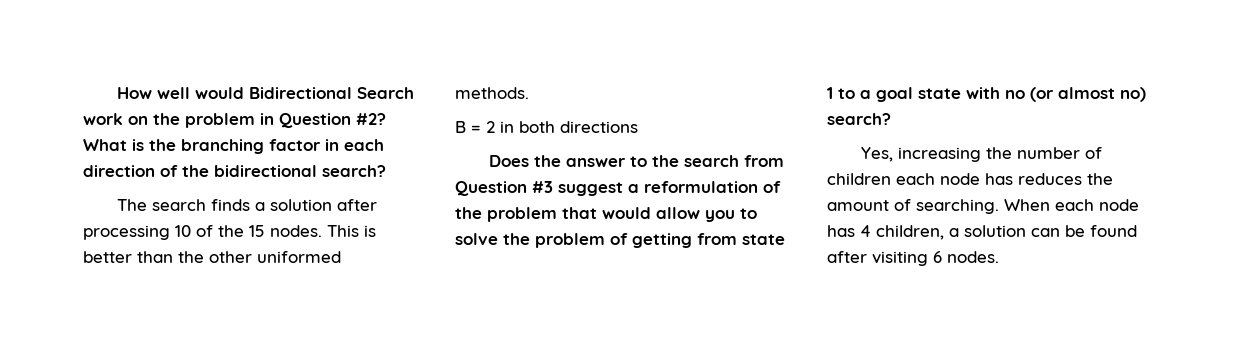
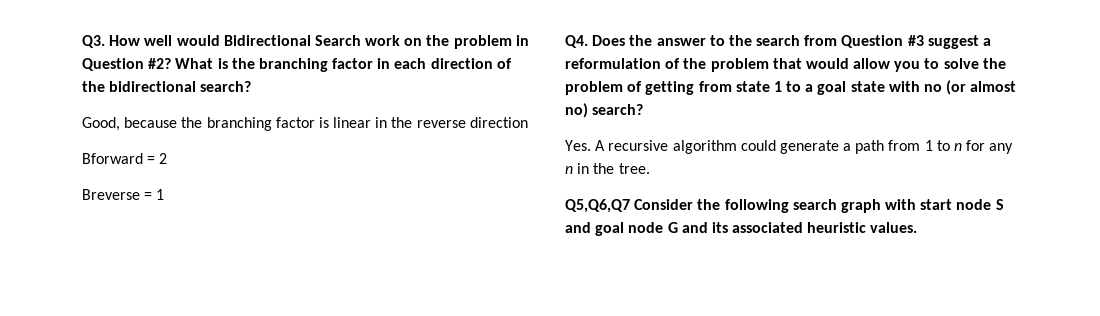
- How well would Bidirectional Search work on the problem in Question #2?
+ Q3. How well would Bidirectional Search work on the problem in Question #2?
- The search finds a solution after processing 10 of the 15 nodes. This is better than the other uniformed methods.
- B = 2 in both directions
- Does the answer to the search from Question #3 suggest a reformulation of the problem that would allow you to solve the problem of getting from state 1 to a goal state with no (or almost no) search?
+ Good, because the branching factor is linear in the reverse direction
+ Bforward = 2
+ Breverse = 1
+ Q4. Does the answer to the search from Question #3 suggest a reformulation of the problem that would allow you to solve the problem of getting from state 1 to a goal state with no (or almost no) search?
- Yes, increasing the number of children each node has reduces the amount of searching. When each node has 4 children, a solution can be found after visiting 6 nodes.
+ Yes. A recursive algorithm could generate a path from 1 to n for any n in the tree.
+ Q5,Q6,Q7 Consider the following search graph with start node S and goal node G and its associated heuristic values.

